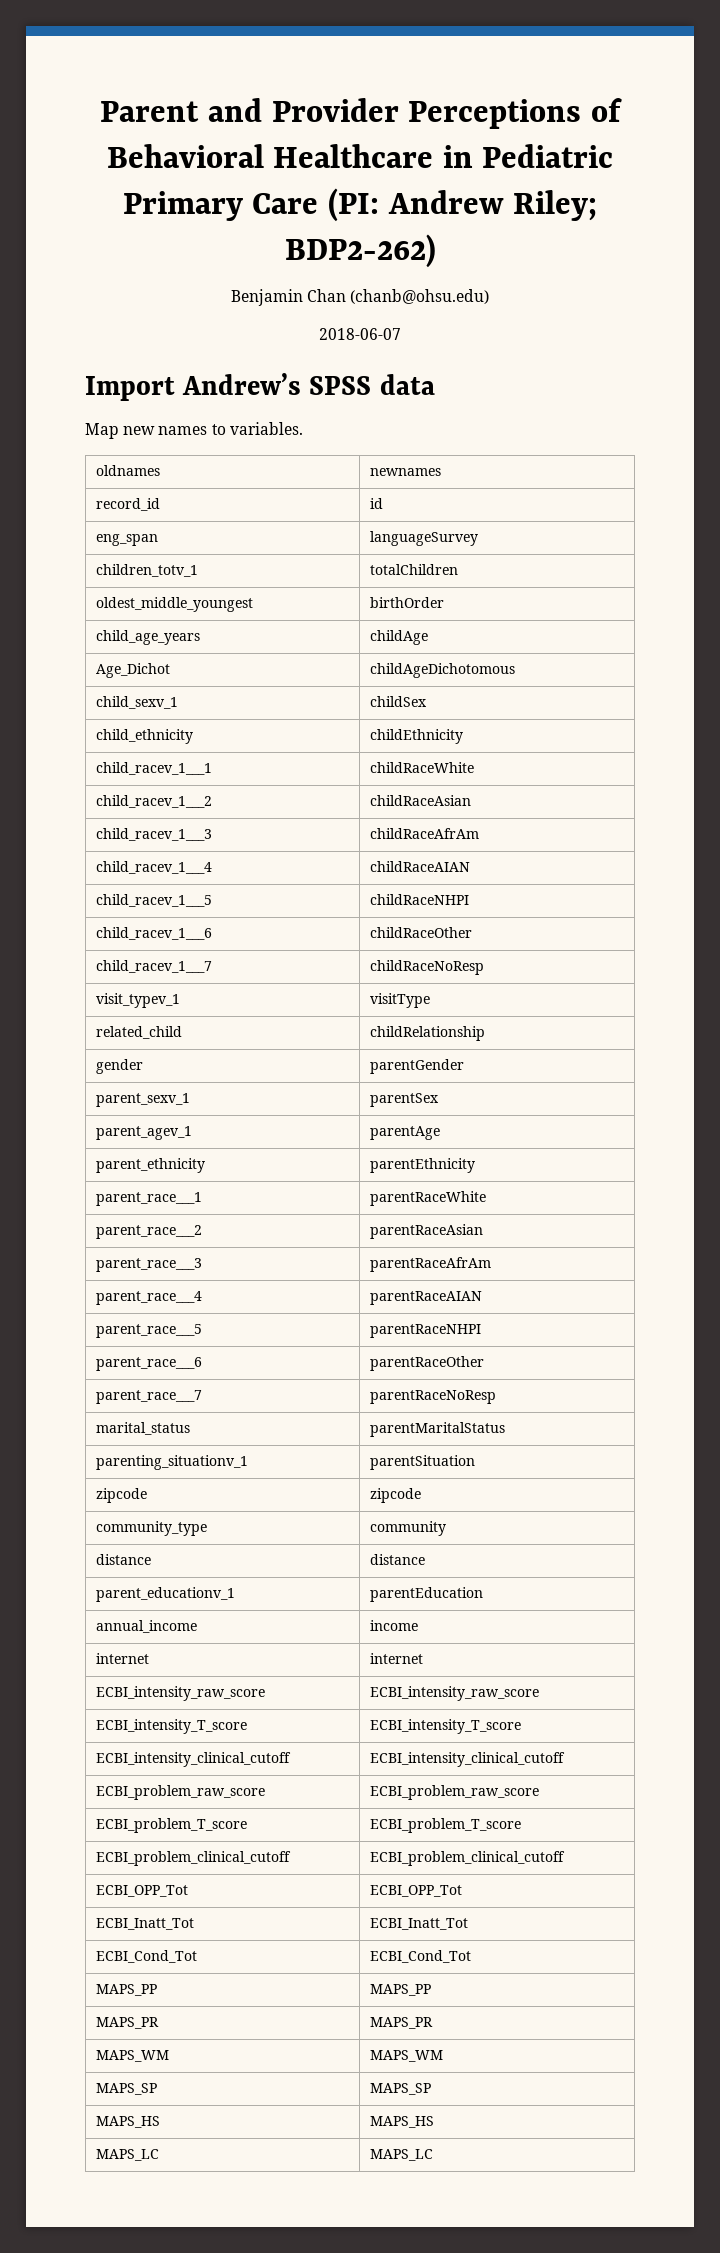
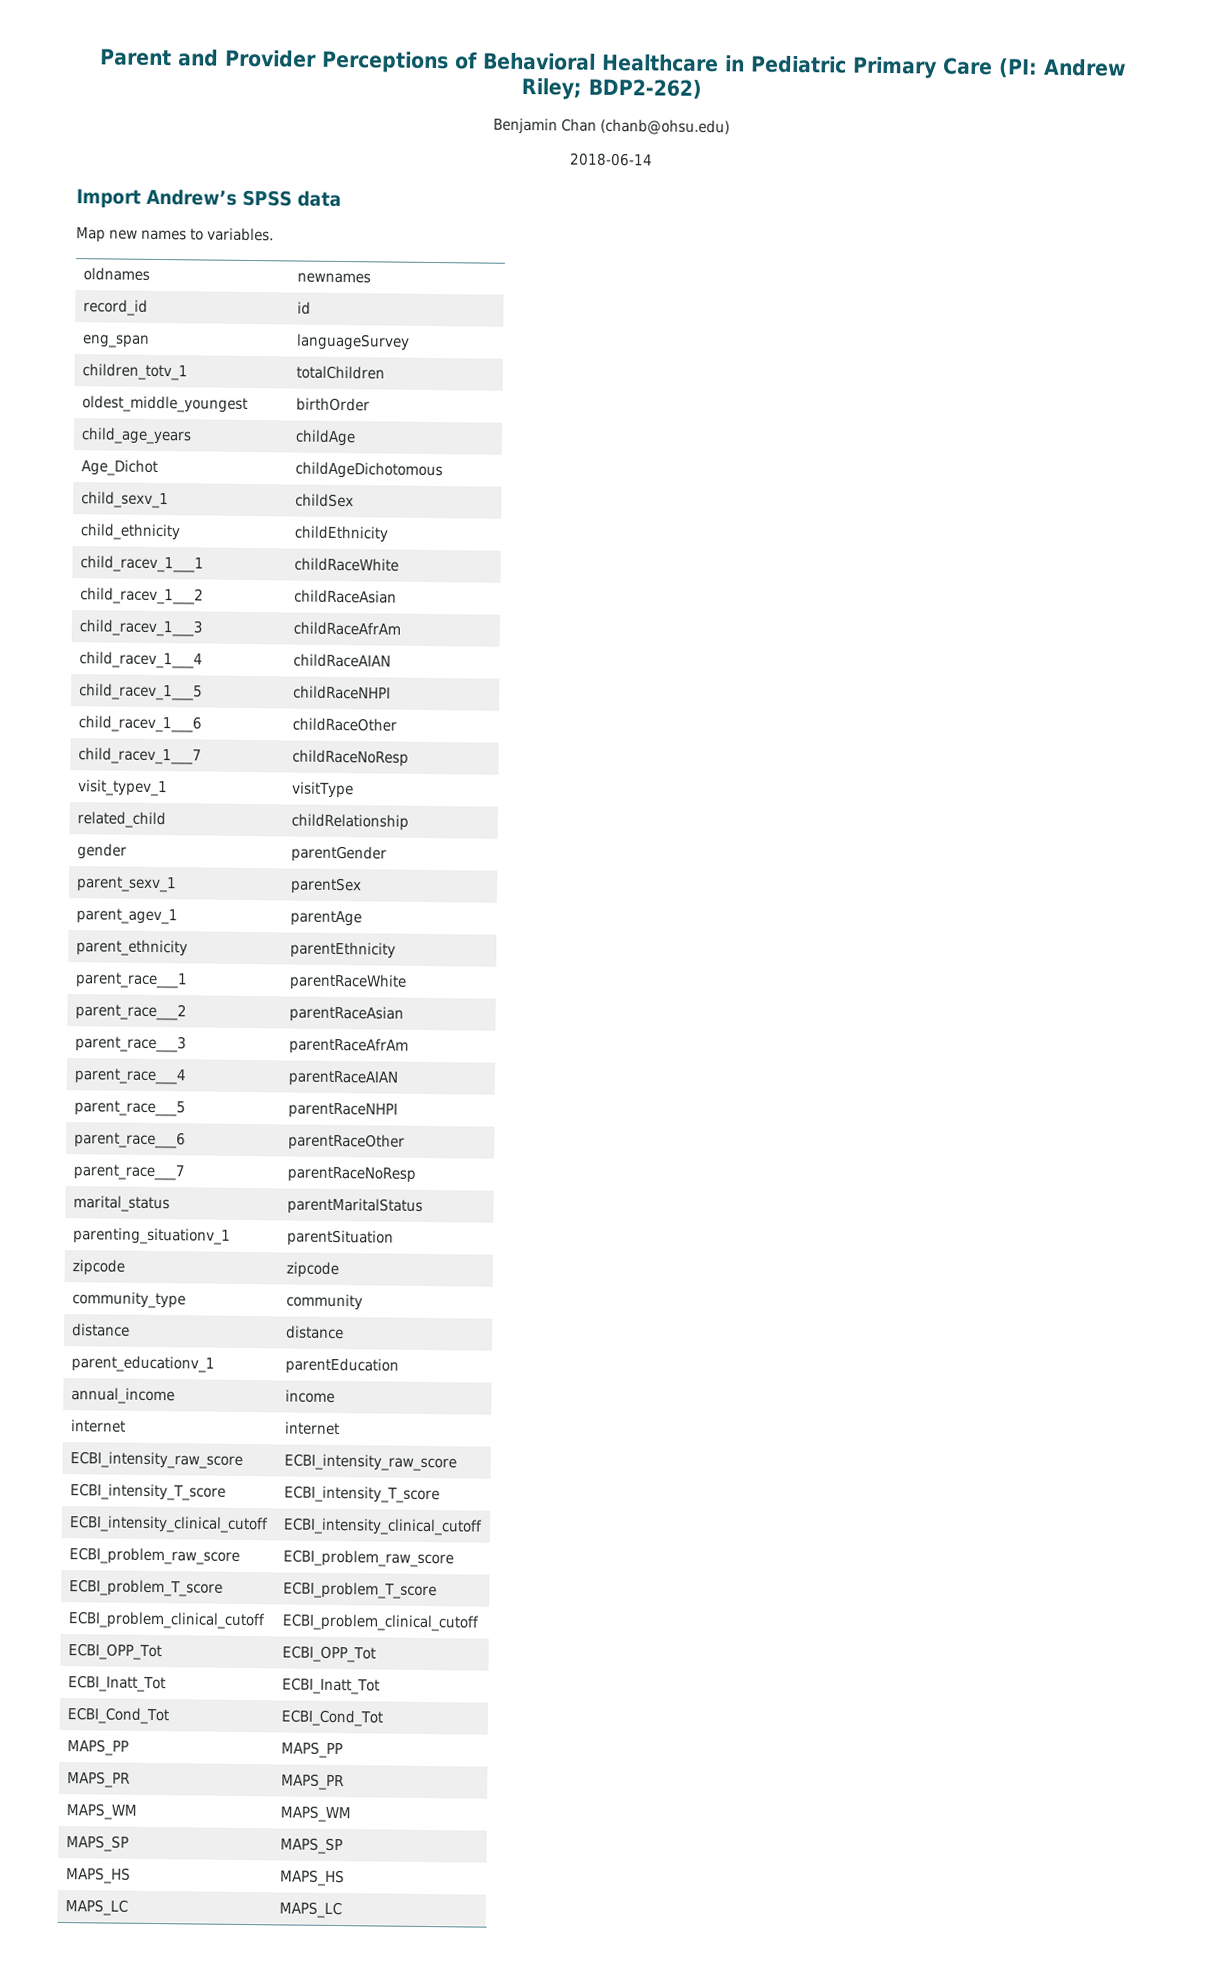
- 2018-06-07
+ 2018-06-14

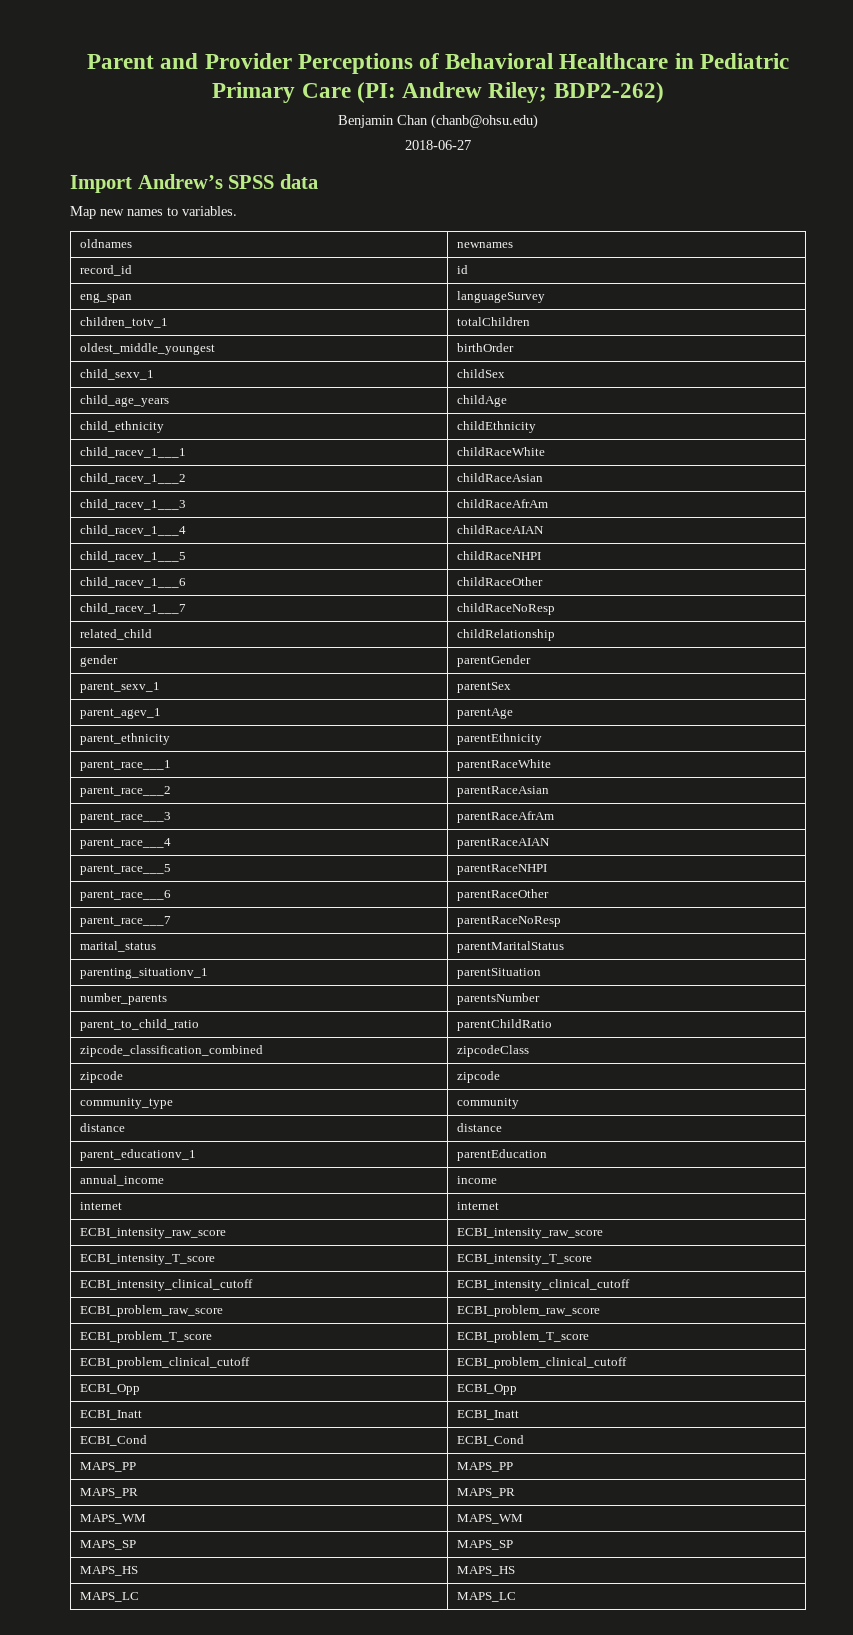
- 2018-06-14
+ 2018-06-27
+ child_sexv_1 | childSex
- Age_Dichot | childAgeDichotomous
- child_sexv_1 | childSex
- visit_typev_1 | visitType
+ number_parents | parentsNumber
+ parent_to_child_ratio | parentChildRatio
+ zipcode_classification_combined | zipcodeClass
- ECBI_OPP_Tot | ECBI_OPP_Tot
- ECBI_Inatt_Tot | ECBI_Inatt_Tot
- ECBI_Cond_Tot | ECBI_Cond_Tot
+ ECBI_Opp | ECBI_Opp
+ ECBI_Inatt | ECBI_Inatt
+ ECBI_Cond | ECBI_Cond

